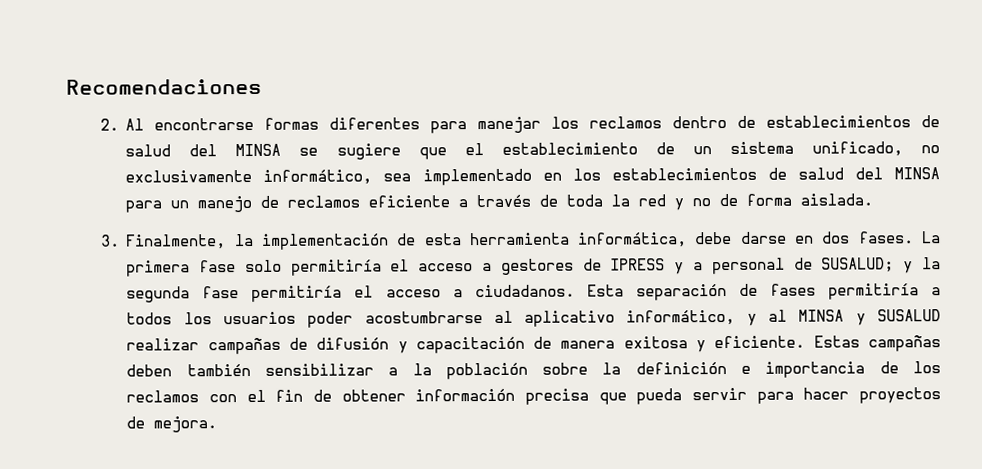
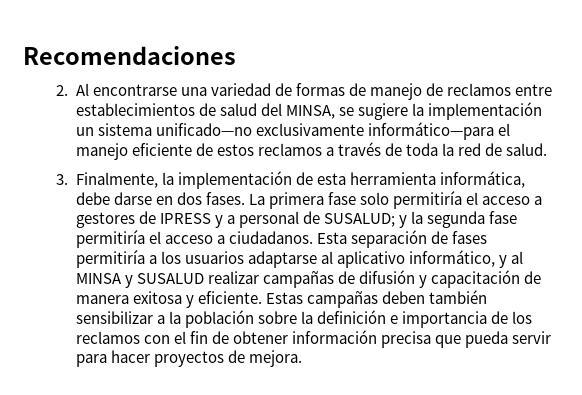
- 2. Al encontrarse formas diferentes para manejar los reclamos dentro de establecimientos de salud del MINSA se sugiere que el establecimiento de un sistema unificado, no exclusivamente informático, sea implementado en los establecimientos de salud del MINSA para un manejo de reclamos eficiente a través de toda la red y no de forma aislada.
+ 2. Al encontrarse una variedad de formas de manejo de reclamos entre establecimientos de salud del MINSA, se sugiere la implementación un sistema unificado—no exclusivamente informático—para el manejo eficiente de estos reclamos a través de toda la red de salud.
- Esta separación de fases permitiría a todos los usuarios poder acostumbrarse al aplicativo informático, y al MINSA y SUSALUD realizar campañas de difusión y capacitación de manera exitosa y eficiente.
+ Esta separación de fases permitiría a los usuarios adaptarse al aplicativo informático, y al MINSA y SUSALUD realizar campañas de difusión y capacitación de manera exitosa y eficiente.

